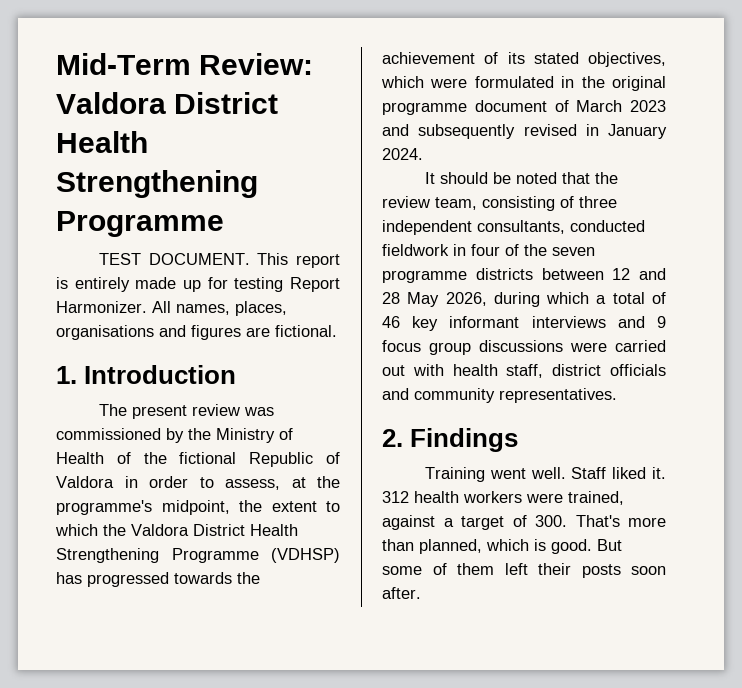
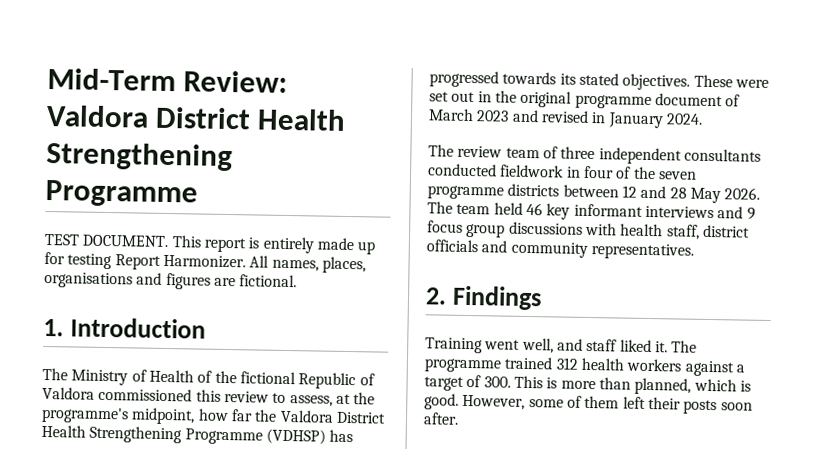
- The present review was commissioned by the Ministry of Health of the fictional Republic of Valdora in order to assess, at the programme's midpoint, the extent to which the Valdora District Health Strengthening Programme (VDHSP) has progressed towards the achievement of its stated objectives, which were formulated in the original programme document of March 2023 and subsequently revised in January 2024.
+ The Ministry of Health of the fictional Republic of Valdora commissioned this review to assess, at the programme's midpoint, how far the Valdora District Health Strengthening Programme (VDHSP) has progressed towards its stated objectives. These were set out in the original programme document of March 2023 and revised in January 2024.
- It should be noted that the review team, consisting of three independent consultants, conducted fieldwork in four of the seven programme districts between 12 and 28 May 2026, during which a total of 46 key informant interviews and 9 focus group discussions were carried out with health staff, district officials and community representatives.
+ The review team of three independent consultants conducted fieldwork in four of the seven programme districts between 12 and 28 May 2026. The team held 46 key informant interviews and 9 focus group discussions with health staff, district officials and community representatives.
- Training went well. Staff liked it. 312 health workers were trained, against a target of 300. That's more than planned, which is good.
+ Training went well, and staff liked it. The programme trained 312 health workers against a target of 300. This is more than planned, which is good.
- But some of them left their posts soon after.
+ However, some of them left their posts soon after.

